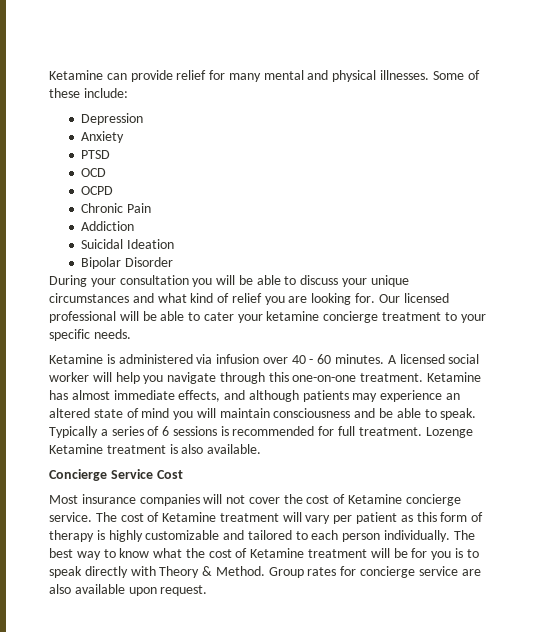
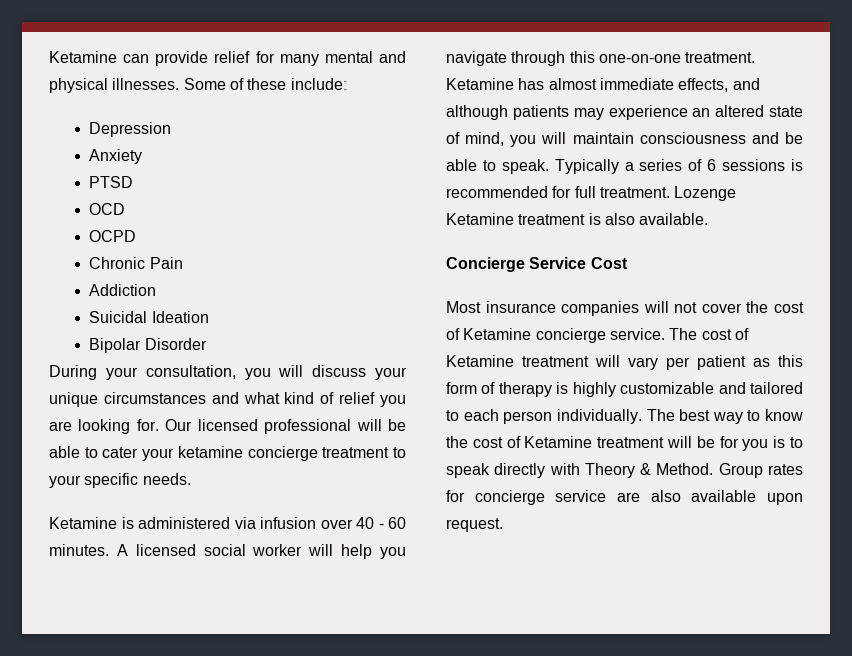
- During your consultation you will be able to discuss your unique circumstances and what kind of relief you are looking for.
+ During your consultation, you will discuss your unique circumstances and what kind of relief you are looking for.
- Ketamine has almost immediate effects, and although patients may experience an altered state of mind you will maintain consciousness and be able to speak.
+ Ketamine has almost immediate effects, and although patients may experience an altered state of mind, you will maintain consciousness and be able to speak.
- The best way to know what the cost of Ketamine treatment will be for you is to speak directly with Theory & Method.
+ The best way to know the cost of Ketamine treatment will be for you is to speak directly with Theory & Method.

